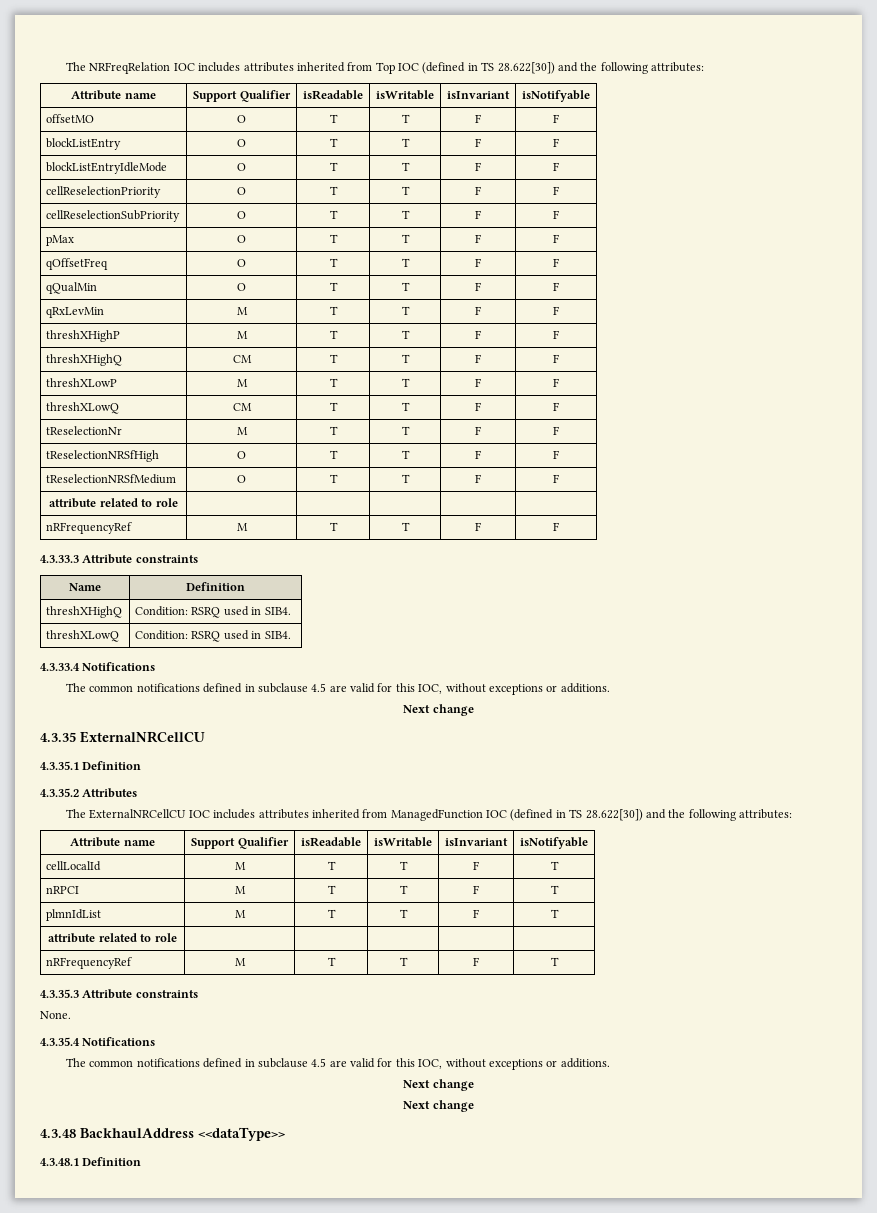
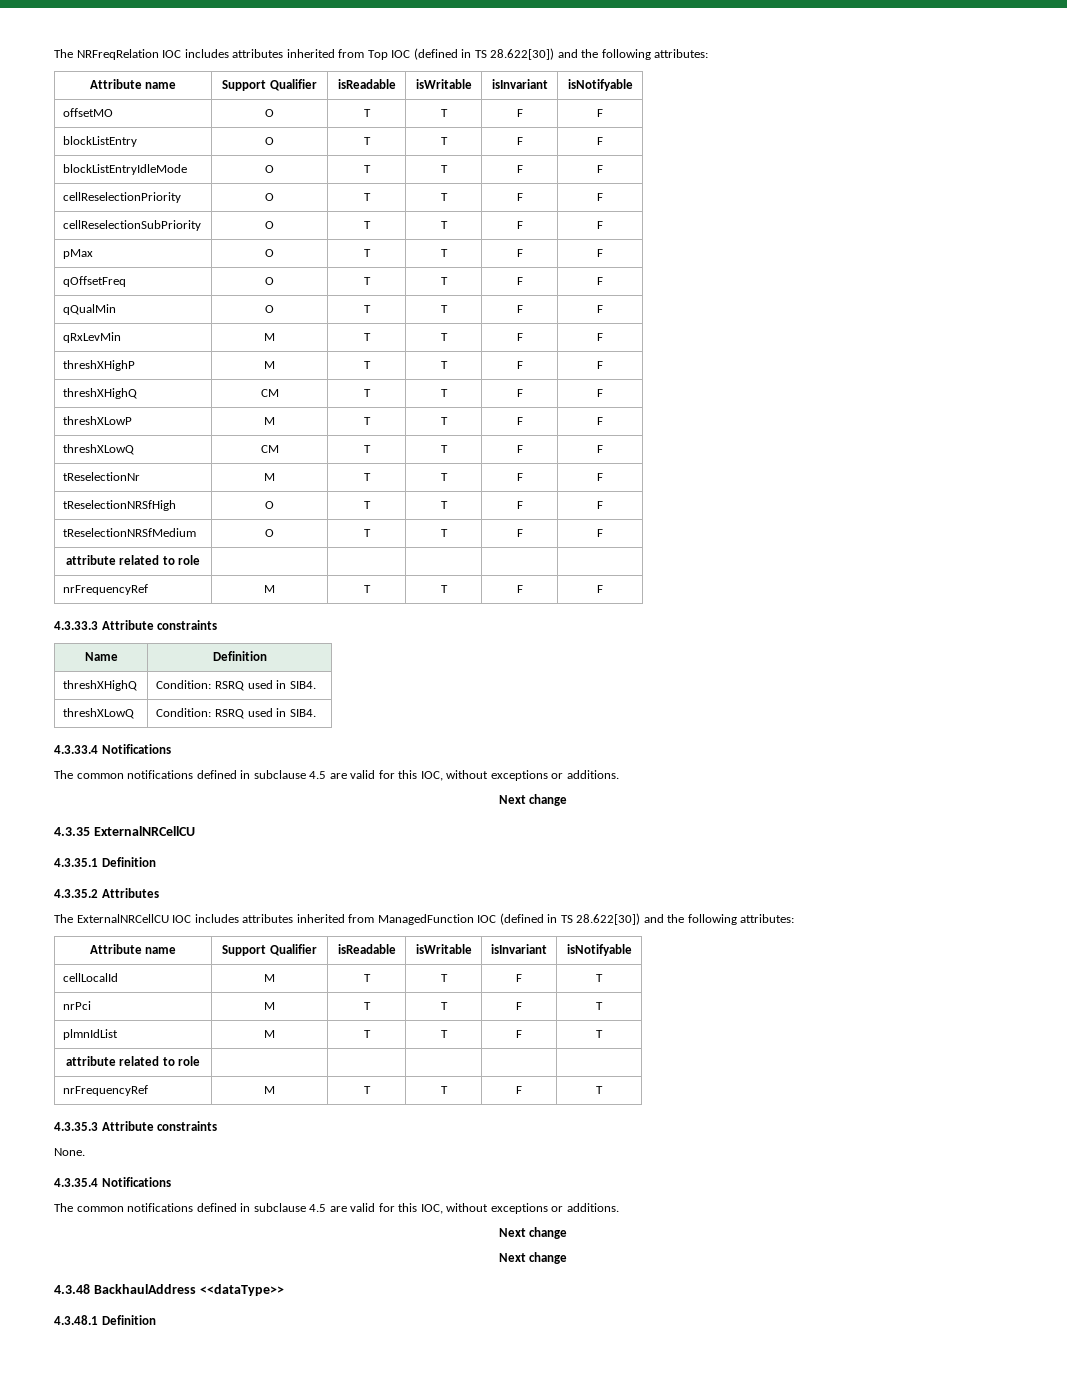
- nRFrequencyRef | M | T | T | F | F
+ nrFrequencyRef | M | T | T | F | F
- nRPCI | M | T | T | F | T
+ nrPci | M | T | T | F | T
- nRFrequencyRef | M | T | T | F | T
+ nrFrequencyRef | M | T | T | F | T

